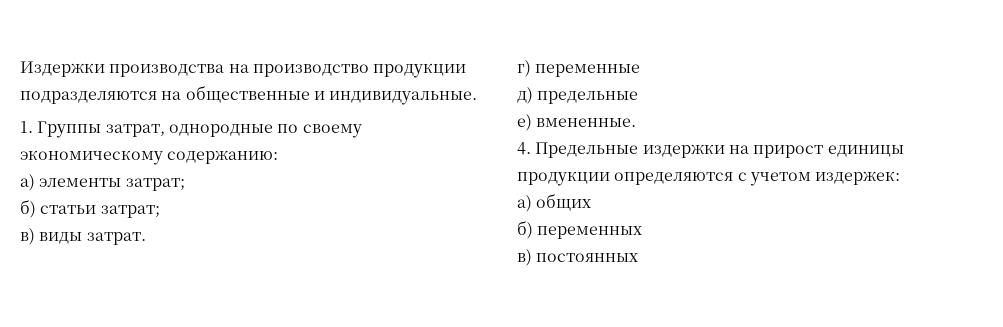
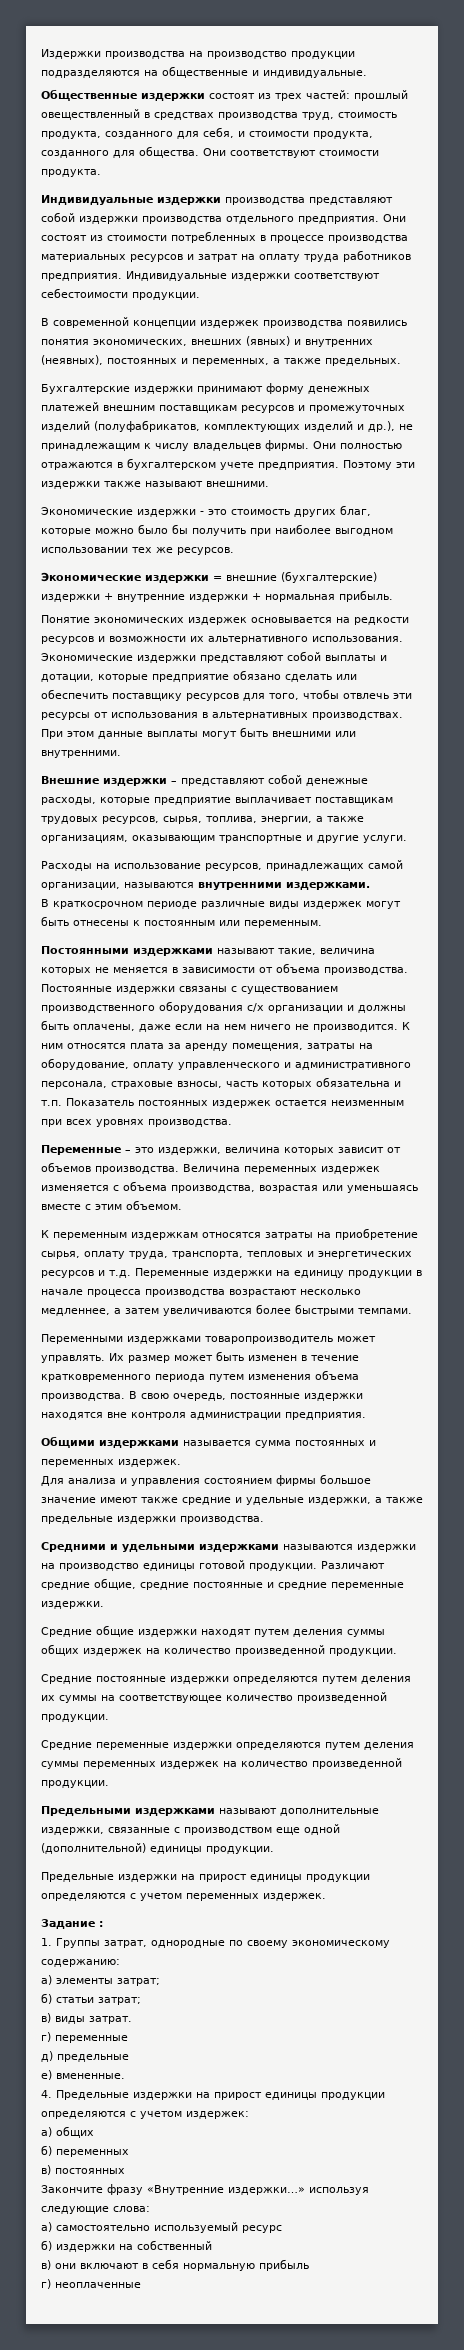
+ Общественные издержки состоят из трех частей: прошлый овеществленный в средствах производства труд, стоимость продукта, созданного для себя, и стоимости продукта, созданного для общества. Они соответствуют стоимости продукта.
+ Индивидуальные издержки производства представляют собой издержки производства отдельного предприятия. Они состоят из стоимости потребленных в процессе производства материальных ресурсов и затрат на оплату труда работников предприятия. Индивидуальные издержки соответствуют себестоимости продукции.
+ В современной концепции издержек производства появились понятия экономических, внешних (явных) и внутренних (неявных), постоянных и переменных, а также предельных.
+ Бухгалтерские издержки принимают форму денежных платежей внешним поставщикам ресурсов и промежуточных изделий (полуфабрикатов, комплектующих изделий и др.), не принадлежащим к числу владельцев фирмы. Они полностью отражаются в бухгалтерском учете предприятия. Поэтому эти издержки также называют внешними.
+ Экономические издержки - это стоимость других благ, которые можно было бы получить при наиболее выгодном использовании тех же ресурсов.
+ Экономические издержки = внешние (бухгалтерские) издержки + внутренние издержки + нормальная прибыль.
+ Понятие экономических издержек основывается на редкости ресурсов и возможности их альтернативного использования. Экономические издержки представляют собой выплаты и дотации, которые предприятие обязано сделать или обеспечить поставщику ресурсов для того, чтобы отвлечь эти ресурсы от использования в альтернативных производствах. При этом данные выплаты могут быть внешними или внутренними.
+ Внешние издержки – представляют собой денежные расходы, которые предприятие выплачивает поставщикам трудовых ресурсов, сырья, топлива, энергии, а также организациям, оказывающим транспортные и другие услуги.
+ Расходы на использование ресурсов, принадлежащих самой организации, называются внутренними издержками.
+ В краткосрочном периоде различные виды издержек могут быть отнесены к постоянным или переменным.
+ Постоянными издержками называют такие, величина которых не меняется в зависимости от объема производства. Постоянные издержки связаны с существованием производственного оборудования с/х организации и должны быть оплачены, даже если на нем ничего не производится. К ним относятся плата за аренду помещения, затраты на оборудование, оплату управленческого и административного персонала, страховые взносы, часть которых обязательна и т.п. Показатель постоянных издержек остается неизменным при всех уровнях производства.
+ Переменные – это издержки, величина которых зависит от объемов производства. Величина переменных издержек изменяется с объема производства, возрастая или уменьшаясь вместе с этим объемом.
+ К переменным издержкам относятся затраты на приобретение сырья, оплату труда, транспорта, тепловых и энергетических ресурсов и т.д. Переменные издержки на единицу продукции в начале процесса производства возрастают несколько медленнее, а затем увеличиваются более быстрыми темпами.
+ Переменными издержками товаропроизводитель может управлять. Их размер может быть изменен в течение кратковременного периода путем изменения объема производства. В свою очередь, постоянные издержки находятся вне контроля администрации предприятия.
+ Общими издержками называется сумма постоянных и переменных издержек.
+ Для анализа и управления состоянием фирмы большое значение имеют также средние и удельные издержки, а также предельные издержки производства.
+ Средними и удельными издержками называются издержки на производство единицы готовой продукции. Различают средние общие, средние постоянные и средние переменные издержки.
+ Средние общие издержки находят путем деления суммы общих издержек на количество произведенной продукции.
+ Средние постоянные издержки определяются путем деления их суммы на соответствующее количество произведенной продукции.
+ Средние переменные издержки определяются путем деления суммы переменных издержек на количество произведенной продукции.
+ Предельными издержками называют дополнительные издержки, связанные с производством еще одной (дополнительной) единицы продукции.
+ Предельные издержки на прирост единицы продукции определяются с учетом переменных издержек.
+ Задание :
+ Закончите фразу «Внутренние издержки…» используя следующие слова:
+ а) самостоятельно используемый ресурс
+ б) издержки на собственный
+ в) они включают в себя нормальную прибыль
+ г) неоплаченные

